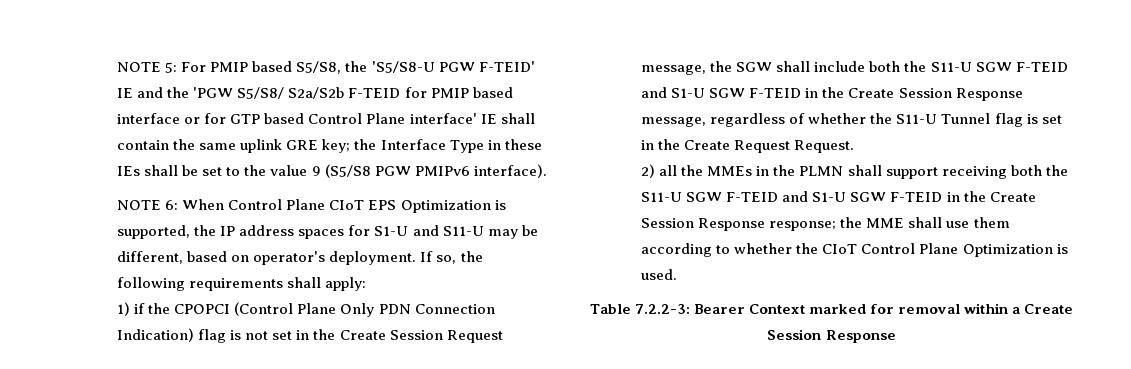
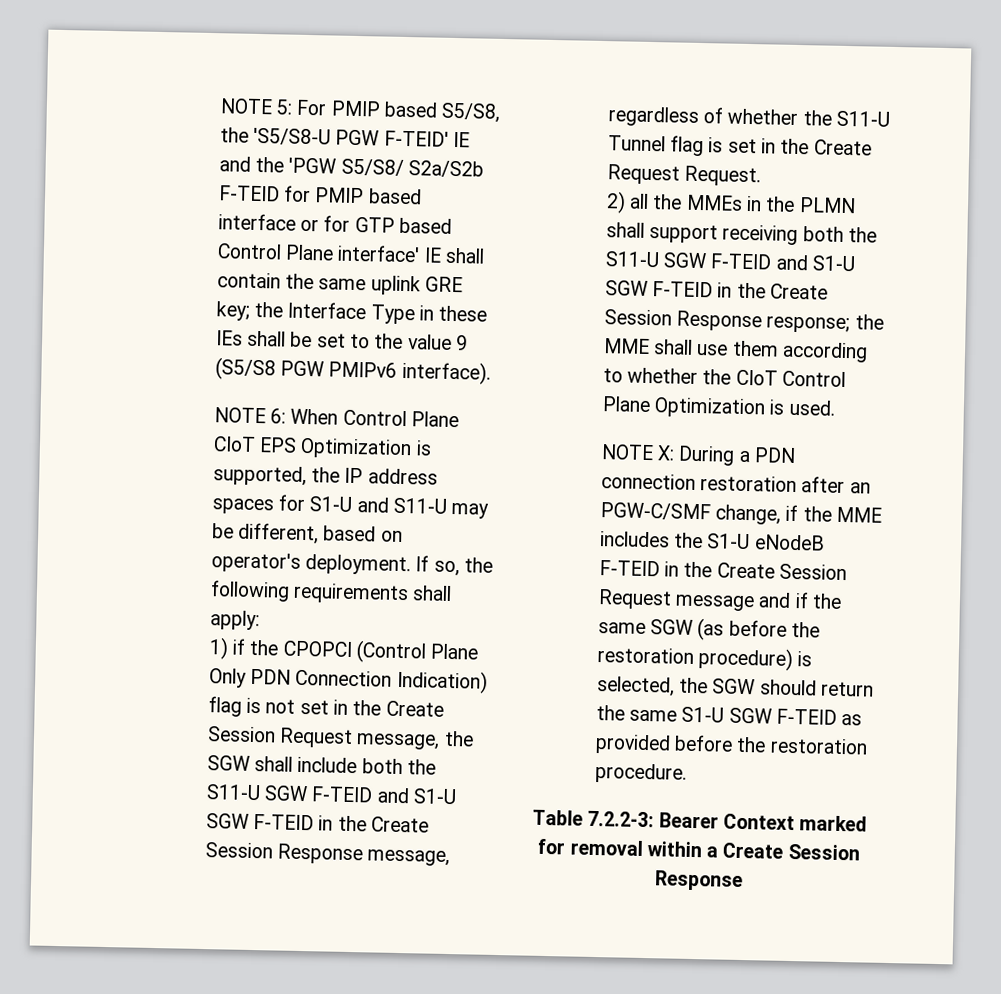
+ NOTE X: During a PDN connection restoration after an PGW-C/SMF change, if the MME includes the S1-U eNodeB F-TEID in the Create Session Request message and if the same SGW (as before the restoration procedure) is selected, the SGW should return the same S1-U SGW F-TEID as provided before the restoration procedure.

